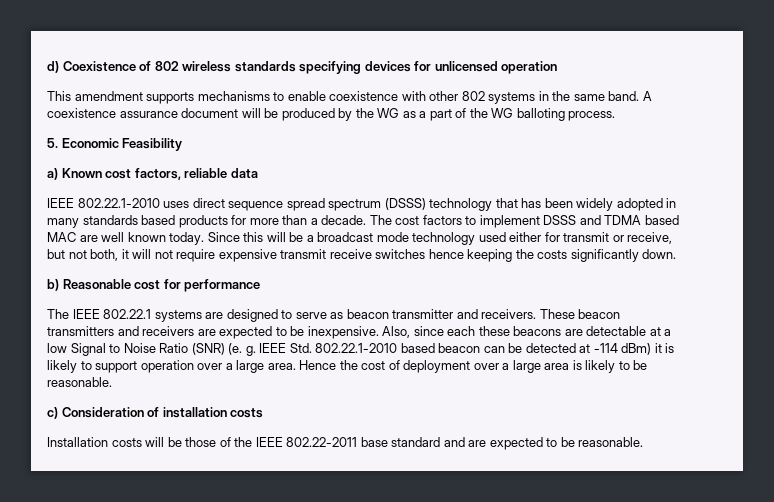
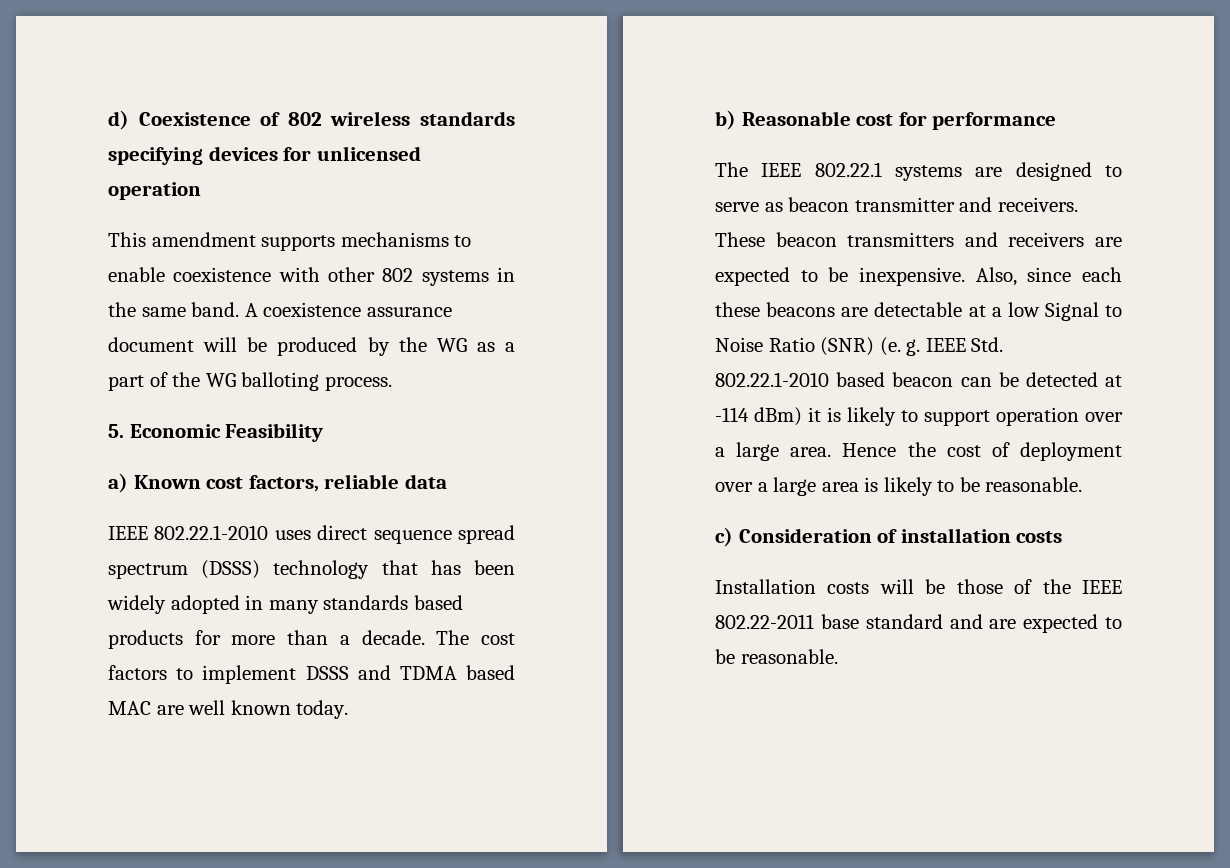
- Since this will be a broadcast mode technology used either for transmit or receive, but not both, it will not require expensive transmit receive switches hence keeping the costs significantly down.

